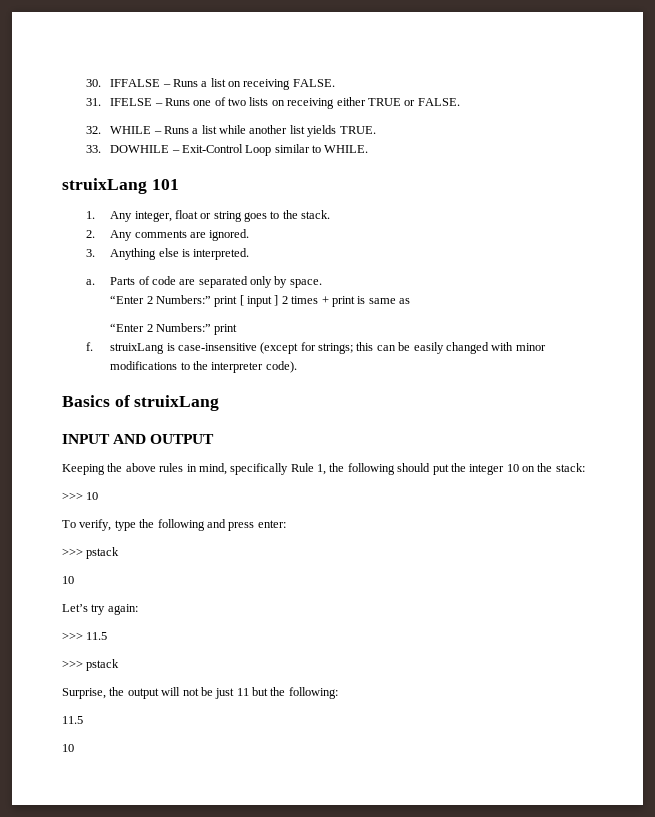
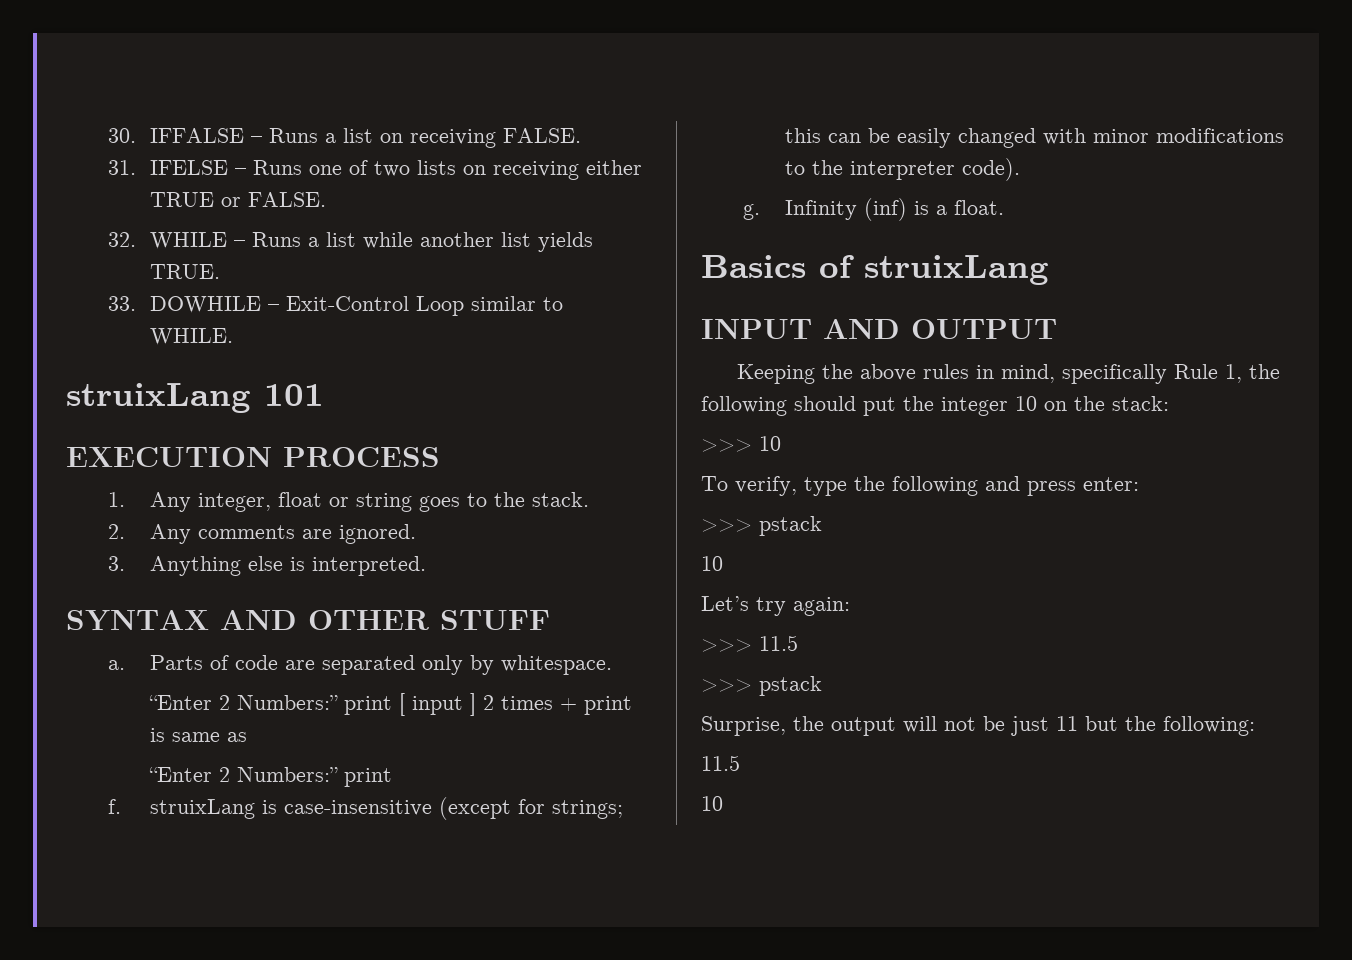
+ EXECUTION PROCESS
+ SYNTAX AND OTHER STUFF
- Parts of code are separated only by space.
+ Parts of code are separated only by whitespace.
+ g. Infinity (inf) is a float.

